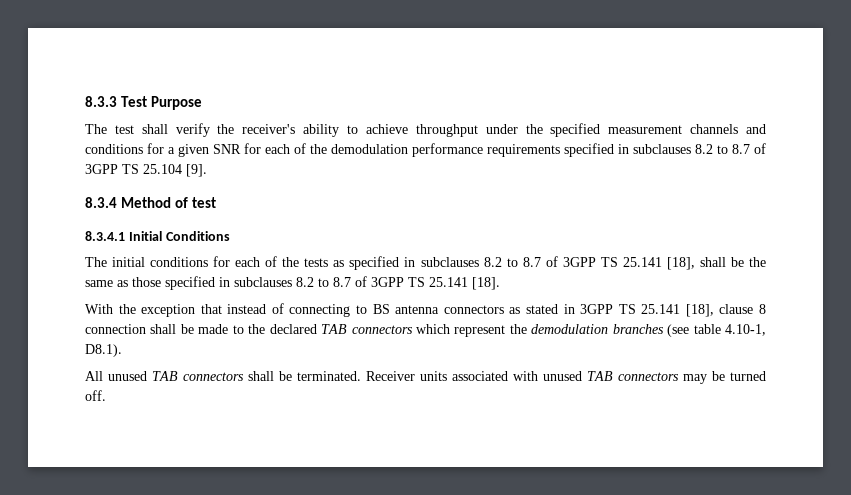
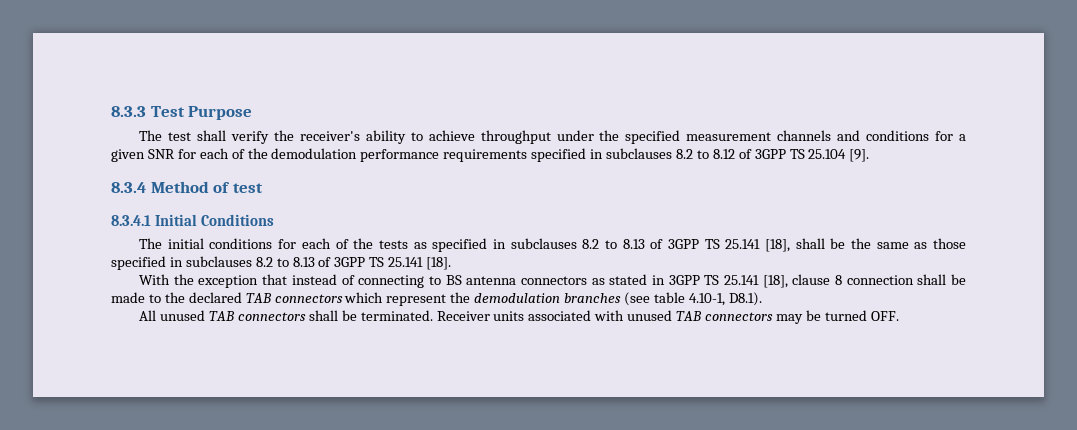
- The test shall verify the receiver's ability to achieve throughput under the specified measurement channels and conditions for a given SNR for each of the demodulation performance requirements specified in subclauses 8.2 to 8.7 of 3GPP TS 25.104 [9].
+ The test shall verify the receiver's ability to achieve throughput under the specified measurement channels and conditions for a given SNR for each of the demodulation performance requirements specified in subclauses 8.2 to 8.12 of 3GPP TS 25.104 [9].
- The initial conditions for each of the tests as specified in subclauses 8.2 to 8.7 of 3GPP TS 25.141 [18], shall be the same as those specified in subclauses 8.2 to 8.7 of 3GPP TS 25.141 [18].
+ The initial conditions for each of the tests as specified in subclauses 8.2 to 8.13 of 3GPP TS 25.141 [18], shall be the same as those specified in subclauses 8.2 to 8.13 of 3GPP TS 25.141 [18].
- Receiver units associated with unused TAB connectors may be turned off.
+ Receiver units associated with unused TAB connectors may be turned OFF.

